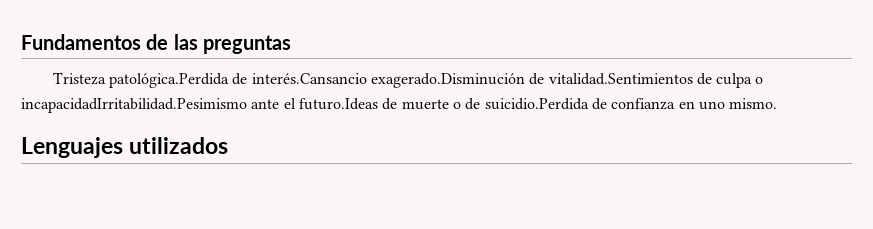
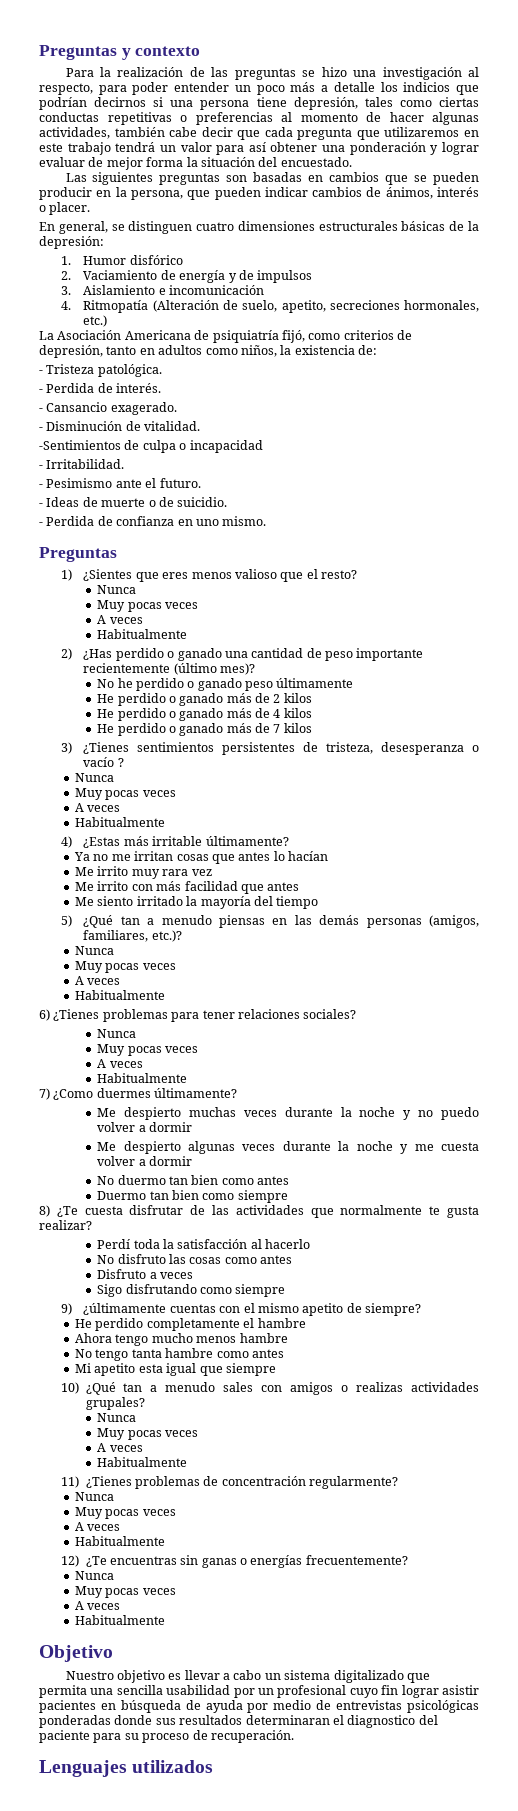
- Fundamentos de las preguntas
- Tristeza patológica.Perdida de interés.Cansancio exagerado.Disminución de vitalidad.Sentimientos de culpa o incapacidadIrritabilidad.Pesimismo ante el futuro.Ideas de muerte o de suicidio.Perdida de confianza en uno mismo.
+ Preguntas y contexto
+ Para la realización de las preguntas se hizo una investigación al respecto, para poder entender un poco más a detalle los indicios que podrían decirnos si una persona tiene depresión, tales como ciertas conductas repetitivas o preferencias al momento de hacer algunas actividades, también cabe decir que cada pregunta que utilizaremos en este trabajo tendrá un valor para así obtener una ponderación y lograr evaluar de mejor forma la situación del encuestado.
+ Las siguientes preguntas son basadas en cambios que se pueden producir en la persona, que pueden indicar cambios de ánimos, interés o placer.
+ En general, se distinguen cuatro dimensiones estructurales básicas de la depresión:
+ 1. Humor disfórico
+ 2. Vaciamiento de energía y de impulsos
+ 3. Aislamiento e incomunicación
+ 4. Ritmopatía (Alteración de suelo, apetito, secreciones hormonales, etc.)
+ La Asociación Americana de psiquiatría fijó, como criterios de depresión, tanto en adultos como niños, la existencia de:
+ - Tristeza patológica.
+ - Perdida de interés.
+ - Cansancio exagerado.
+ - Disminución de vitalidad.
+ -Sentimientos de culpa o incapacidad
+ - Irritabilidad.
+ - Pesimismo ante el futuro.
+ - Ideas de muerte o de suicidio.
+ - Perdida de confianza en uno mismo.
+ Preguntas
+ 1) ¿Sientes que eres menos valioso que el resto?
+ Nunca
+ Muy pocas veces
+ A veces
+ Habitualmente
+ 2) ¿Has perdido o ganado una cantidad de peso importante recientemente (último mes)?
+ No he perdido o ganado peso últimamente
+ He perdido o ganado más de 2 kilos
+ He perdido o ganado más de 4 kilos
+ He perdido o ganado más de 7 kilos
+ 3) ¿Tienes sentimientos persistentes de tristeza, desesperanza o vacío ?
+ Nunca
+ Muy pocas veces
+ A veces
+ Habitualmente
+ 4) ¿Estas más irritable últimamente?
+ Ya no me irritan cosas que antes lo hacían
+ Me irrito muy rara vez
+ Me irrito con más facilidad que antes
+ Me siento irritado la mayoría del tiempo
+ 5) ¿Qué tan a menudo piensas en las demás personas (amigos, familiares, etc.)?
+ Nunca
+ Muy pocas veces
+ A veces
+ Habitualmente
+ 6) ¿Tienes problemas para tener relaciones sociales?
+ Nunca
+ Muy pocas veces
+ A veces
+ Habitualmente
+ 7) ¿Como duermes últimamente?
+ Me despierto muchas veces durante la noche y no puedo volver a dormir
+ Me despierto algunas veces durante la noche y me cuesta volver a dormir
+ No duermo tan bien como antes
+ Duermo tan bien como siempre
+ 8) ¿Te cuesta disfrutar de las actividades que normalmente te gusta realizar?
+ Perdí toda la satisfacción al hacerlo
+ No disfruto las cosas como antes
+ Disfruto a veces
+ Sigo disfrutando como siempre
+ 9) ¿últimamente cuentas con el mismo apetito de siempre?
+ He perdido completamente el hambre
+ Ahora tengo mucho menos hambre
+ No tengo tanta hambre como antes
+ Mi apetito esta igual que siempre
+ 10) ¿Qué tan a menudo sales con amigos o realizas actividades grupales?
+ Nunca
+ Muy pocas veces
+ A veces
+ Habitualmente
+ 11) ¿Tienes problemas de concentración regularmente?
+ Nunca
+ Muy pocas veces
+ A veces
+ Habitualmente
+ 12) ¿Te encuentras sin ganas o energías frecuentemente?
+ Nunca
+ Muy pocas veces
+ A veces
+ Habitualmente
+ Objetivo
+ Nuestro objetivo es llevar a cabo un sistema digitalizado que permita una sencilla usabilidad por un profesional cuyo fin lograr asistir pacientes en búsqueda de ayuda por medio de entrevistas psicológicas ponderadas donde sus resultados determinaran el diagnostico del paciente para su proceso de recuperación.

